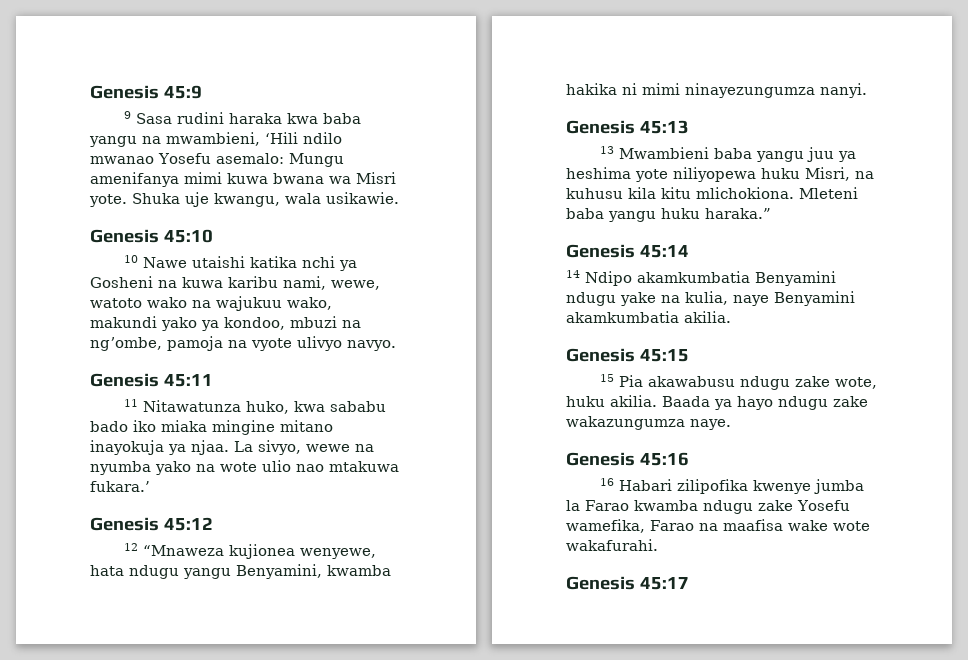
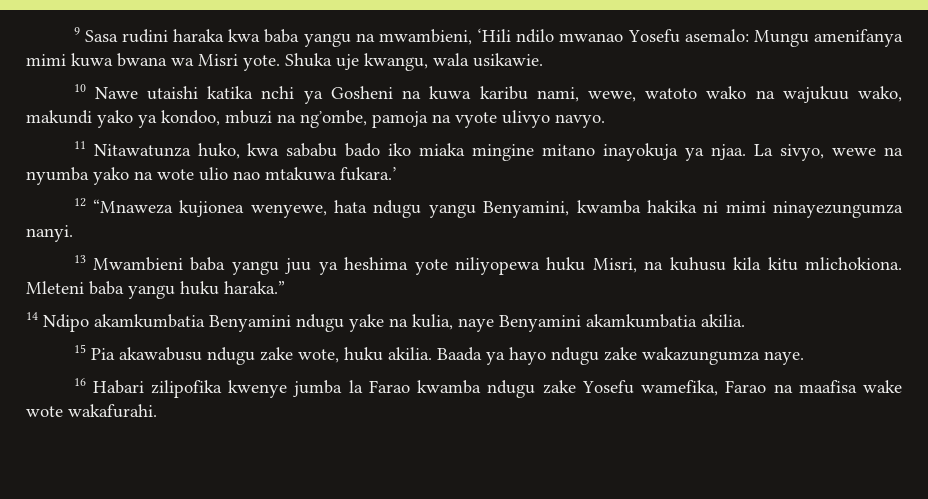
- Genesis 45:9
- Genesis 45:10
- Genesis 45:11
- Genesis 45:12
- Genesis 45:13
- Genesis 45:14
- Genesis 45:15
- Genesis 45:16
- Genesis 45:17

